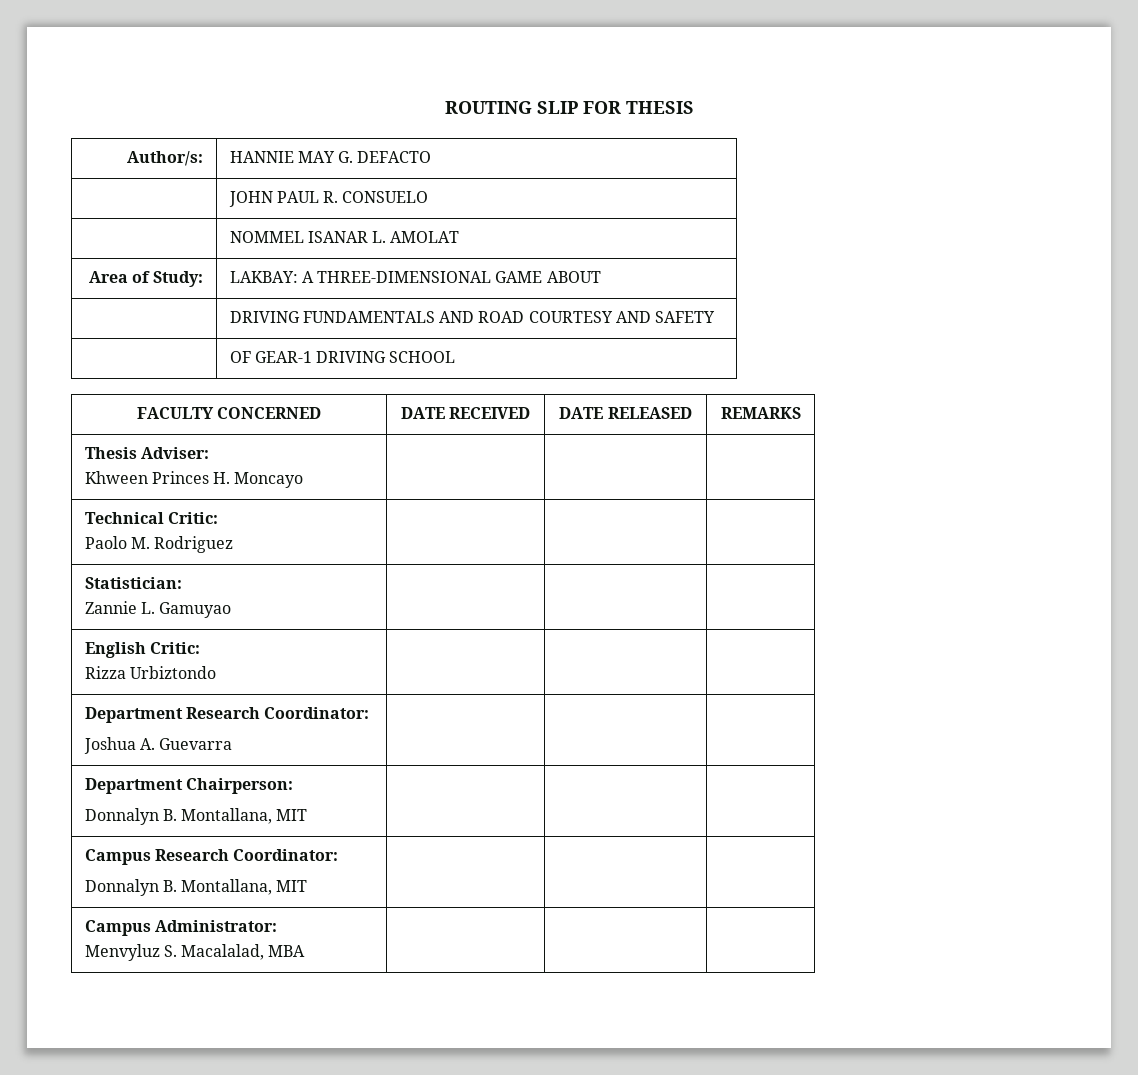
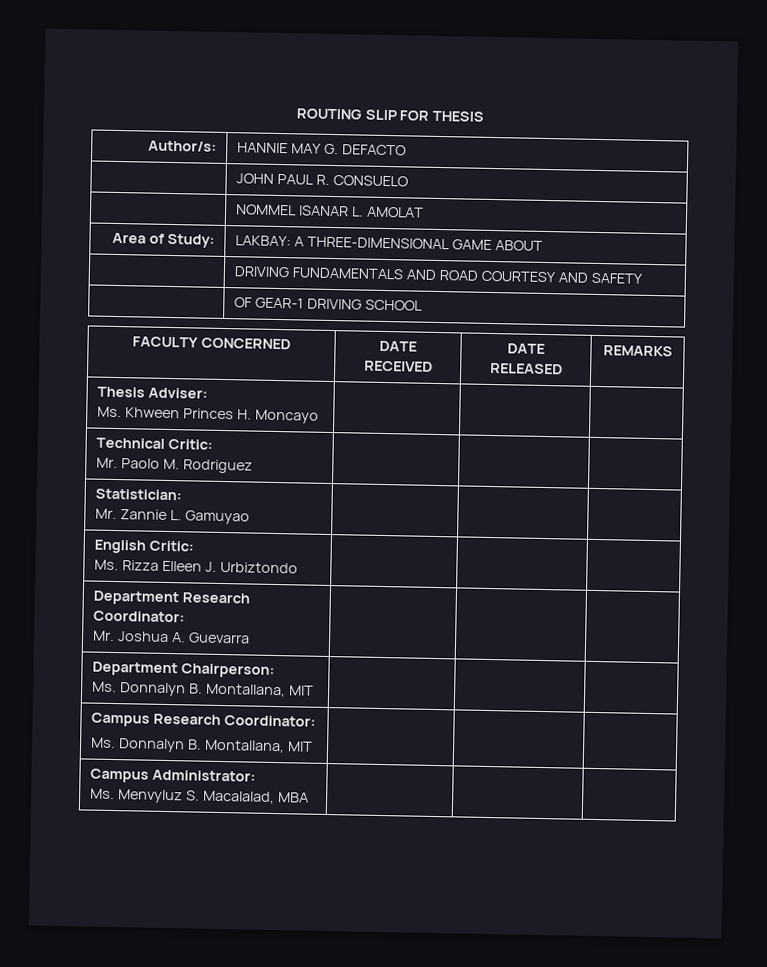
  Thesis Adviser:
- Khween Princes H. Moncayo | | |
+ Ms. Khween Princes H. Moncayo | | |
  Technical Critic:
- Paolo M. Rodriguez | | |
+ Mr. Paolo M. Rodriguez | | |
  Statistician:
- Zannie L. Gamuyao | | |
+ Mr. Zannie L. Gamuyao | | |
  English Critic:
- Rizza Urbiztondo | | |
+ Ms. Rizza Elleen J. Urbiztondo | | |
  Department Research Coordinator:
- Joshua A. Guevarra | | |
+ Mr. Joshua A. Guevarra | | |
  Department Chairperson:
- Donnalyn B. Montallana, MIT | | |
+ Ms. Donnalyn B. Montallana, MIT | | |
  Campus Research Coordinator:
- Donnalyn B. Montallana, MIT | | |
+ Ms. Donnalyn B. Montallana, MIT | | |
  Campus Administrator:
- Menvyluz S. Macalalad, MBA | | |
+ Ms. Menvyluz S. Macalalad, MBA | | |

